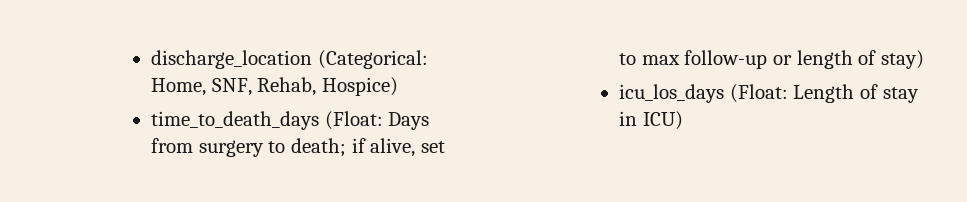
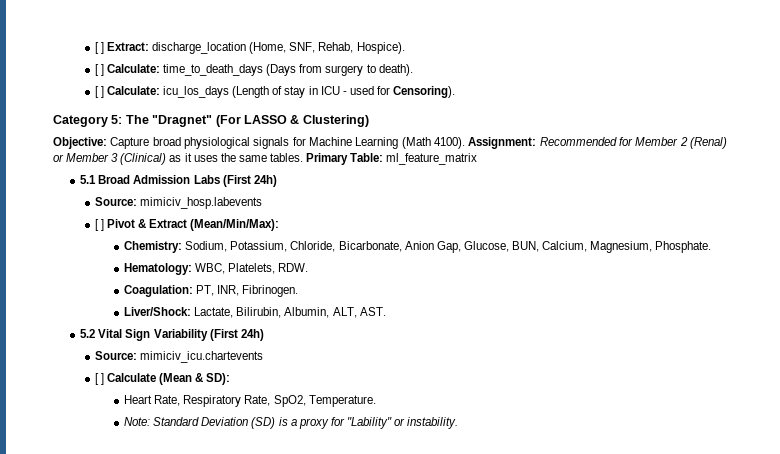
- discharge_location (Categorical: Home, SNF, Rehab, Hospice)
- time_to_death_days (Float: Days from surgery to death; if alive, set to max follow-up or length of stay)
- icu_los_days (Float: Length of stay in ICU)
+ [ ] Extract: discharge_location (Home, SNF, Rehab, Hospice).
+ [ ] Calculate: time_to_death_days (Days from surgery to death).
+ [ ] Calculate: icu_los_days (Length of stay in ICU - used for Censoring).
+ Category 5: The "Dragnet" (For LASSO & Clustering)
+ Objective: Capture broad physiological signals for Machine Learning (Math 4100). Assignment: Recommended for Member 2 (Renal) or Member 3 (Clinical) as it uses the same tables. Primary Table: ml_feature_matrix
+ 5.1 Broad Admission Labs (First 24h)
+ Source: mimiciv_hosp.labevents
+ [ ] Pivot & Extract (Mean/Min/Max):
+ Chemistry: Sodium, Potassium, Chloride, Bicarbonate, Anion Gap, Glucose, BUN, Calcium, Magnesium, Phosphate.
+ Hematology: WBC, Platelets, RDW.
+ Coagulation: PT, INR, Fibrinogen.
+ Liver/Shock: Lactate, Bilirubin, Albumin, ALT, AST.
+ 5.2 Vital Sign Variability (First 24h)
+ Source: mimiciv_icu.chartevents
+ [ ] Calculate (Mean & SD):
+ Heart Rate, Respiratory Rate, SpO2, Temperature.
+ Note: Standard Deviation (SD) is a proxy for "Lability" or instability.

